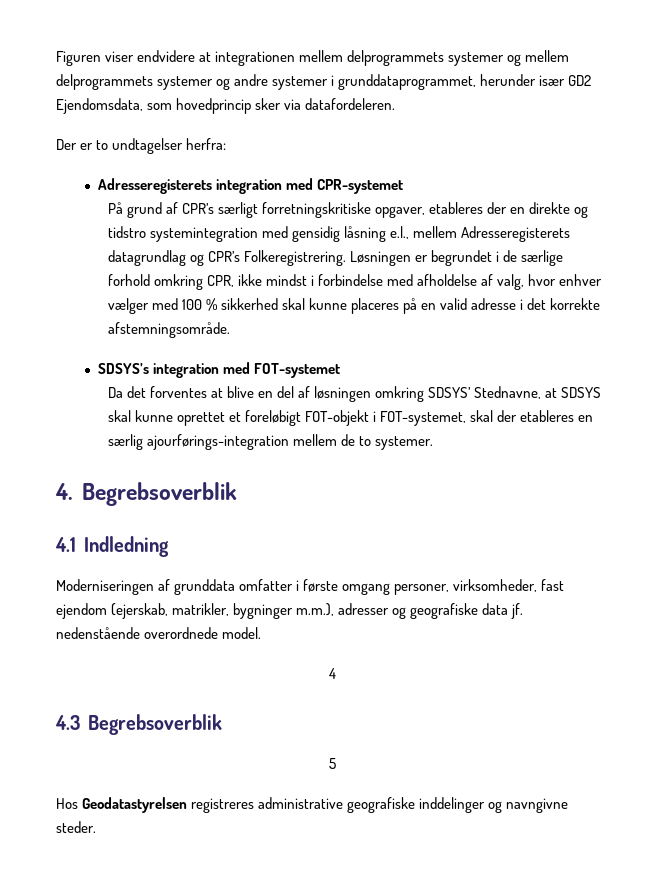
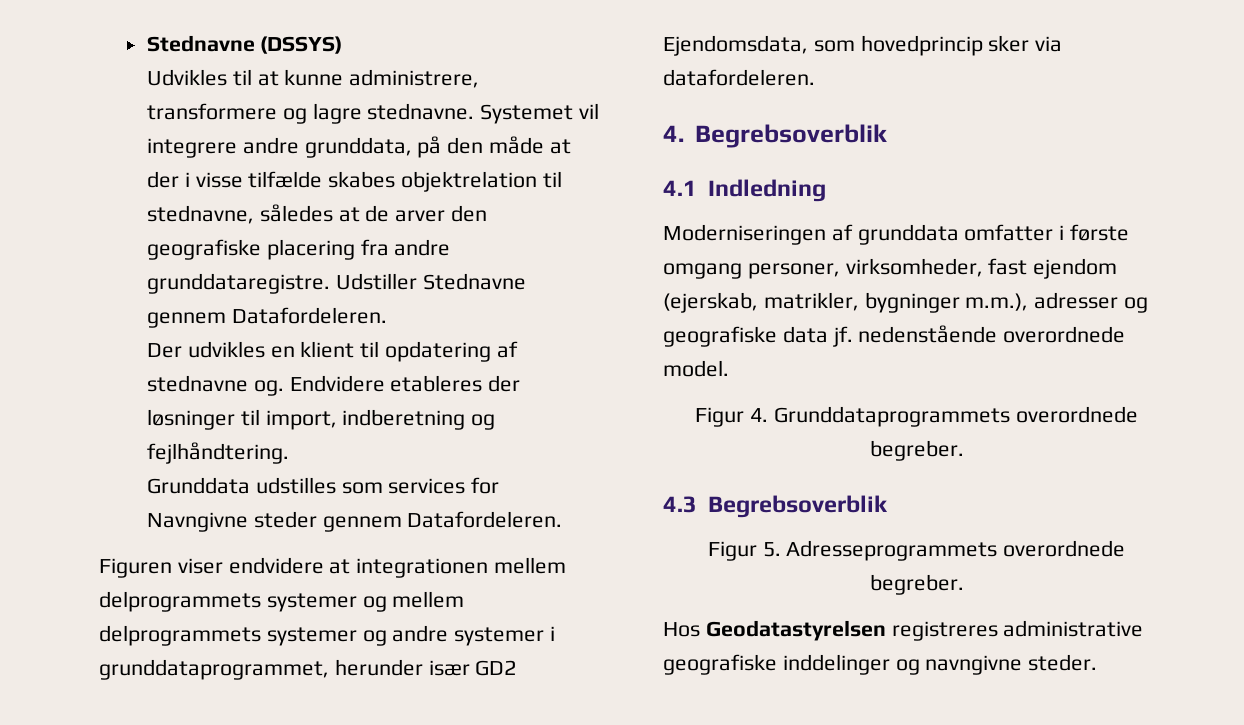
+ Stednavne (DSSYS)
+ Udvikles til at kunne administrere, transformere og lagre stednavne. Systemet vil integrere andre grunddata, på den måde at der i visse tilfælde skabes objektrelation til stednavne, således at de arver den geografiske placering fra andre grunddataregistre. Udstiller Stednavne gennem Datafordeleren.
+ Der udvikles en klient til opdatering af stednavne og. Endvidere etableres der løsninger til import, indberetning og fejlhåndtering.
+ Grunddata udstilles som services for Navngivne steder gennem Datafordeleren.
- Der er to undtagelser herfra:
- Adresseregisterets integration med CPR-systemet
- På grund af CPR’s særligt forretningskritiske opgaver, etableres der en direkte og tidstro systemintegration med gensidig låsning e.l., mellem Adresseregisterets datagrundlag og CPR’s Folkeregistrering. Løsningen er begrundet i de særlige forhold omkring CPR, ikke mindst i forbindelse med afholdelse af valg, hvor enhver vælger med 100 % sikkerhed skal kunne placeres på en valid adresse i det korrekte afstemningsområde.
- SDSYS’s integration med FOT-systemet
- Da det forventes at blive en del af løsningen omkring SDSYS’ Stednavne, at SDSYS skal kunne oprettet et foreløbigt FOT-objekt i FOT-systemet, skal der etableres en særlig ajourførings-integration mellem de to systemer.
- 4
+ Figur 4. Grunddataprogrammets overordnede begreber.
  4.3 Begrebsoverblik
- 5
+ Figur 5. Adresseprogrammets overordnede begreber.

